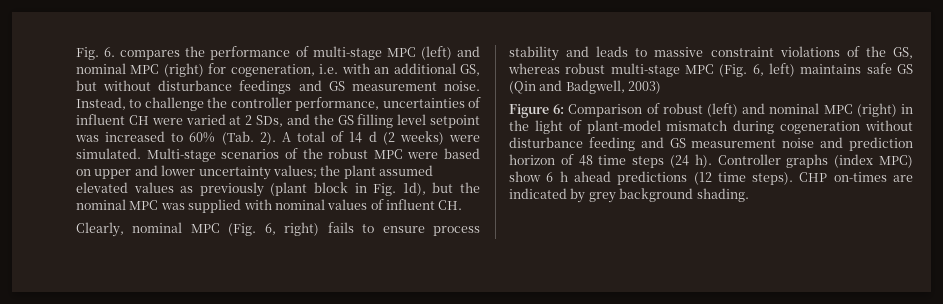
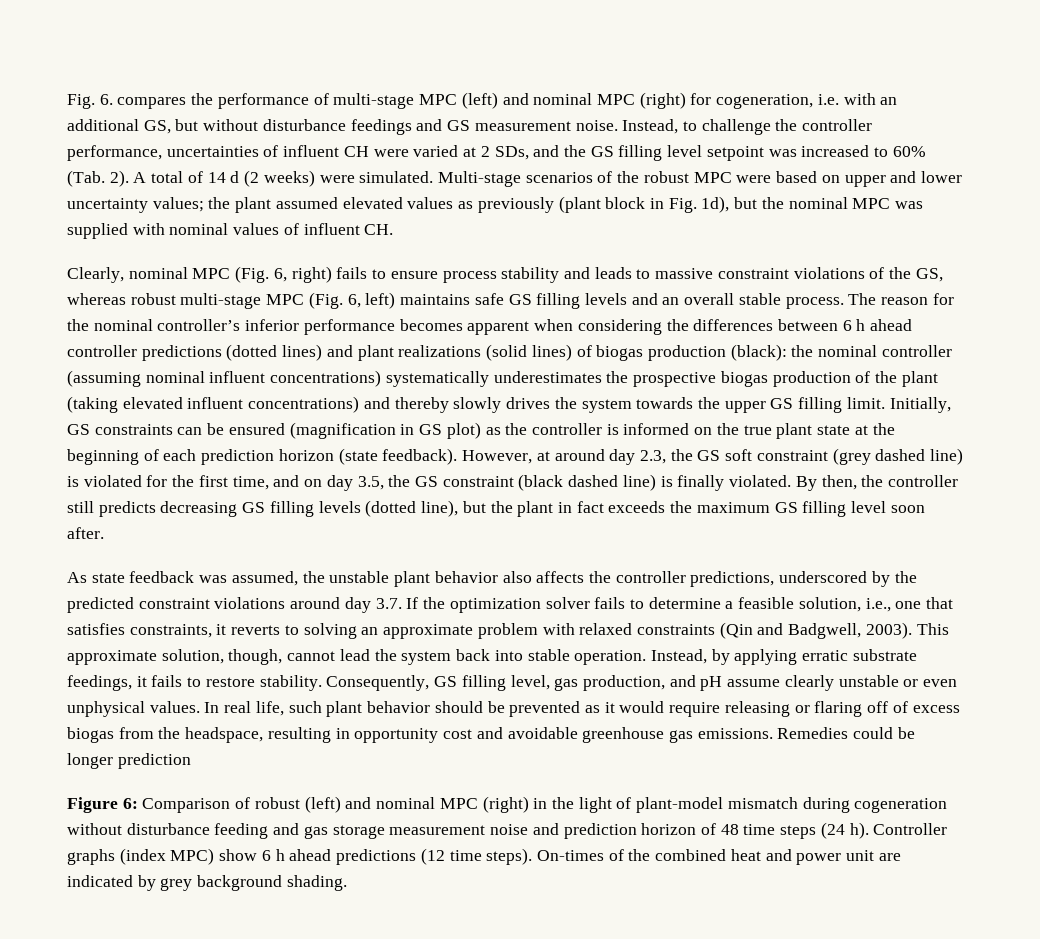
- Clearly, nominal MPC (Fig. 6, right) fails to ensure process stability and leads to massive constraint violations of the GS, whereas robust multi-stage MPC (Fig. 6, left) maintains safe GS (Qin and Badgwell, 2003)
+ Clearly, nominal MPC (Fig. 6, right) fails to ensure process stability and leads to massive constraint violations of the GS, whereas robust multi-stage MPC (Fig. 6, left) maintains safe GS filling levels and an overall stable process. The reason for the nominal controller’s inferior performance becomes apparent when considering the differences between 6 h ahead controller predictions (dotted lines) and plant realizations (solid lines) of biogas production (black): the nominal controller (assuming nominal influent concentrations) systematically underestimates the prospective biogas production of the plant (taking elevated influent concentrations) and thereby slowly drives the system towards the upper GS filling limit. Initially, GS constraints can be ensured (magnification in GS plot) as the controller is informed on the true plant state at the beginning of each prediction horizon (state feedback). However, at around day 2.3, the GS soft constraint (grey dashed line) is violated for the first time, and on day 3.5, the GS constraint (black dashed line) is finally violated. By then, the controller still predicts decreasing GS filling levels (dotted line), but the plant in fact exceeds the maximum GS filling level soon after.
+ As state feedback was assumed, the unstable plant behavior also affects the controller predictions, underscored by the predicted constraint violations around day 3.7. If the optimization solver fails to determine a feasible solution, i.e., one that satisfies constraints, it reverts to solving an approximate problem with relaxed constraints (Qin and Badgwell, 2003). This approximate solution, though, cannot lead the system back into stable operation. Instead, by applying erratic substrate feedings, it fails to restore stability. Consequently, GS filling level, gas production, and pH assume clearly unstable or even unphysical values. In real life, such plant behavior should be prevented as it would require releasing or flaring off of excess biogas from the headspace, resulting in opportunity cost and avoidable greenhouse gas emissions. Remedies could be longer prediction
- Figure 6: Comparison of robust (left) and nominal MPC (right) in the light of plant-model mismatch during cogeneration without disturbance feeding and GS measurement noise and prediction horizon of 48 time steps (24 h).
+ Figure 6: Comparison of robust (left) and nominal MPC (right) in the light of plant-model mismatch during cogeneration without disturbance feeding and gas storage measurement noise and prediction horizon of 48 time steps (24 h).
- CHP on-times are indicated by grey background shading.
+ On-times of the combined heat and power unit are indicated by grey background shading.

